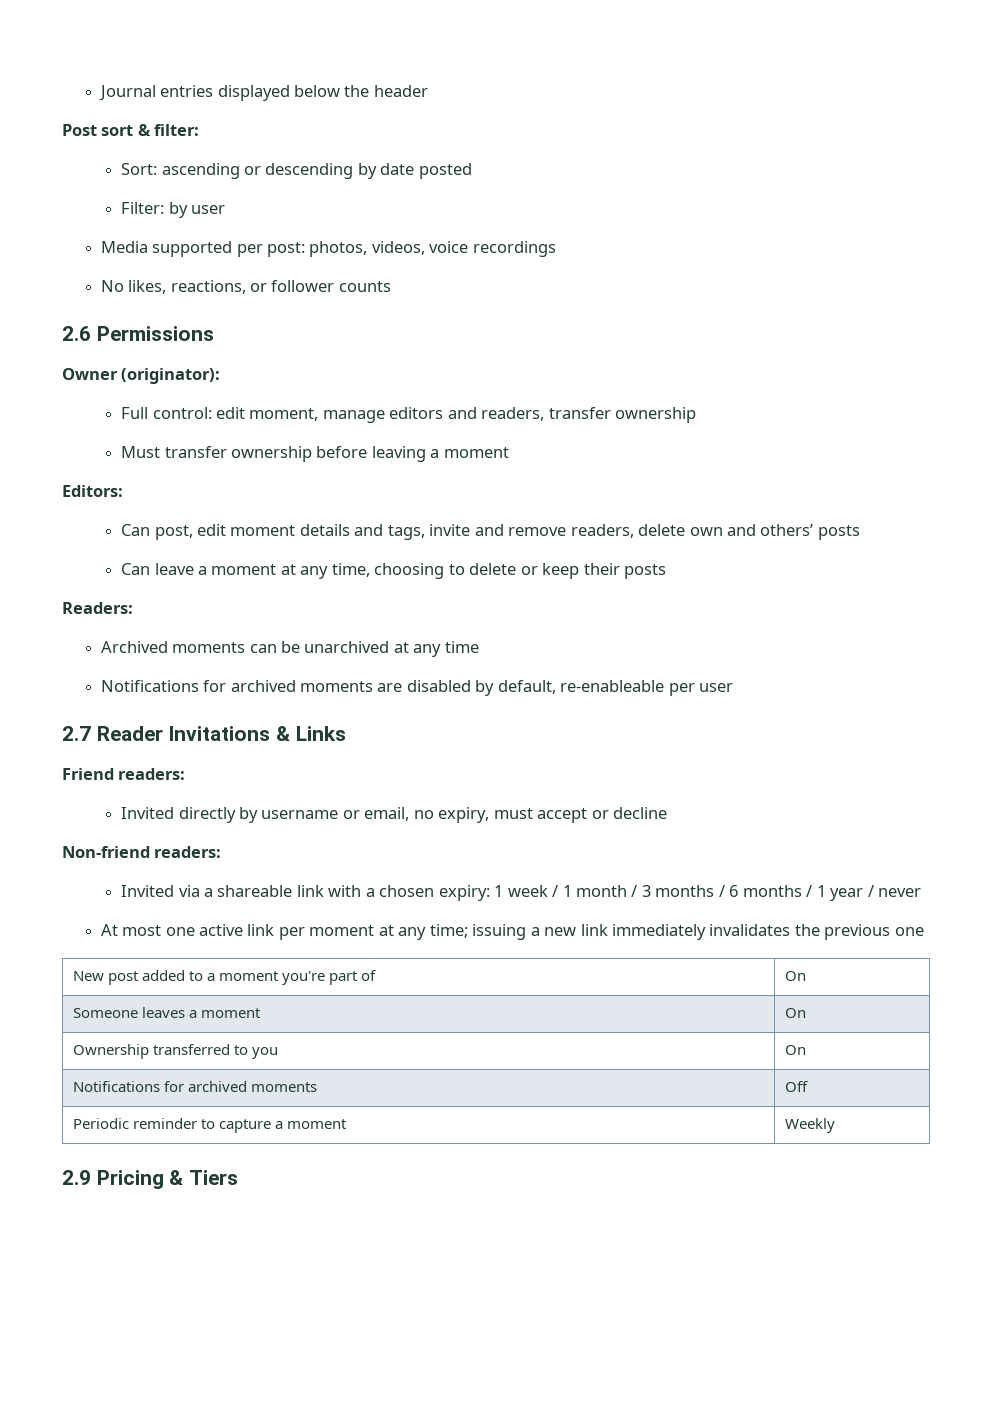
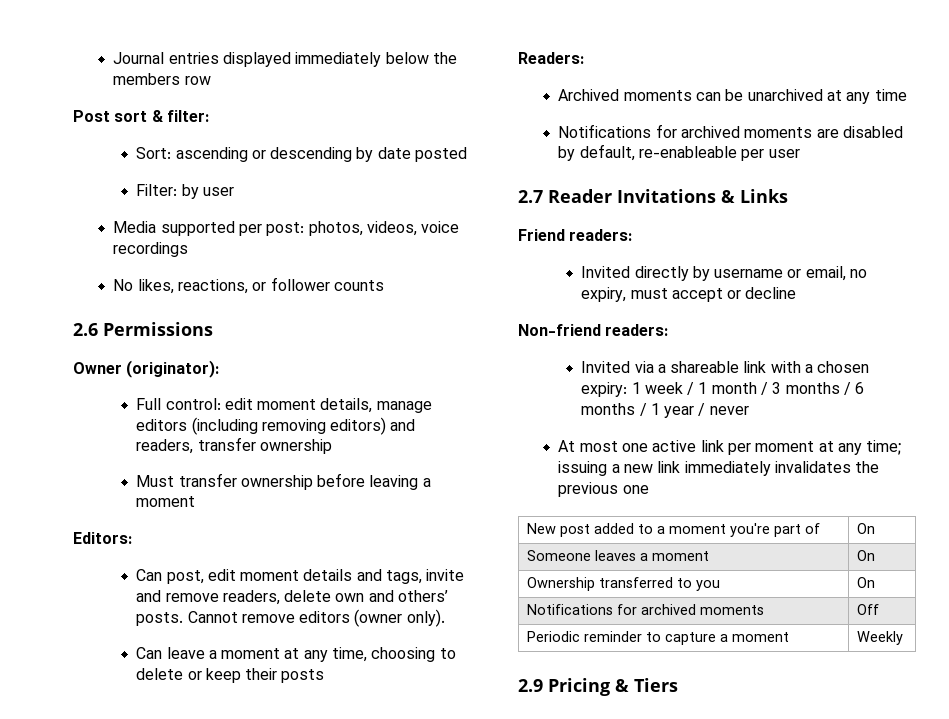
- Journal entries displayed below the header
+ Journal entries displayed immediately below the members row
- Full control: edit moment, manage editors and readers, transfer ownership
+ Full control: edit moment details, manage editors (including removing editors) and readers, transfer ownership
- Can post, edit moment details and tags, invite and remove readers, delete own and others’ posts
+ Can post, edit moment details and tags, invite and remove readers, delete own and others’ posts. Cannot remove editors (owner only).

